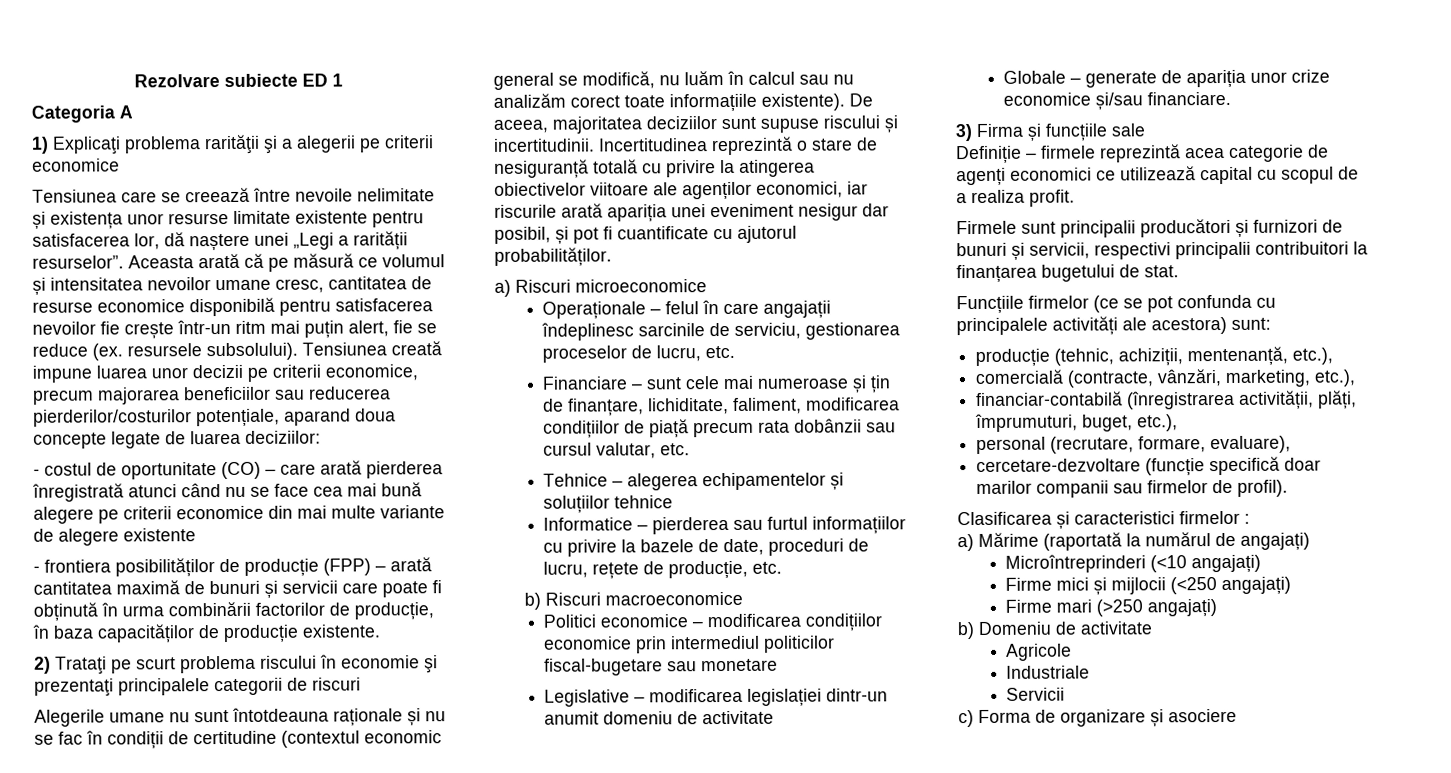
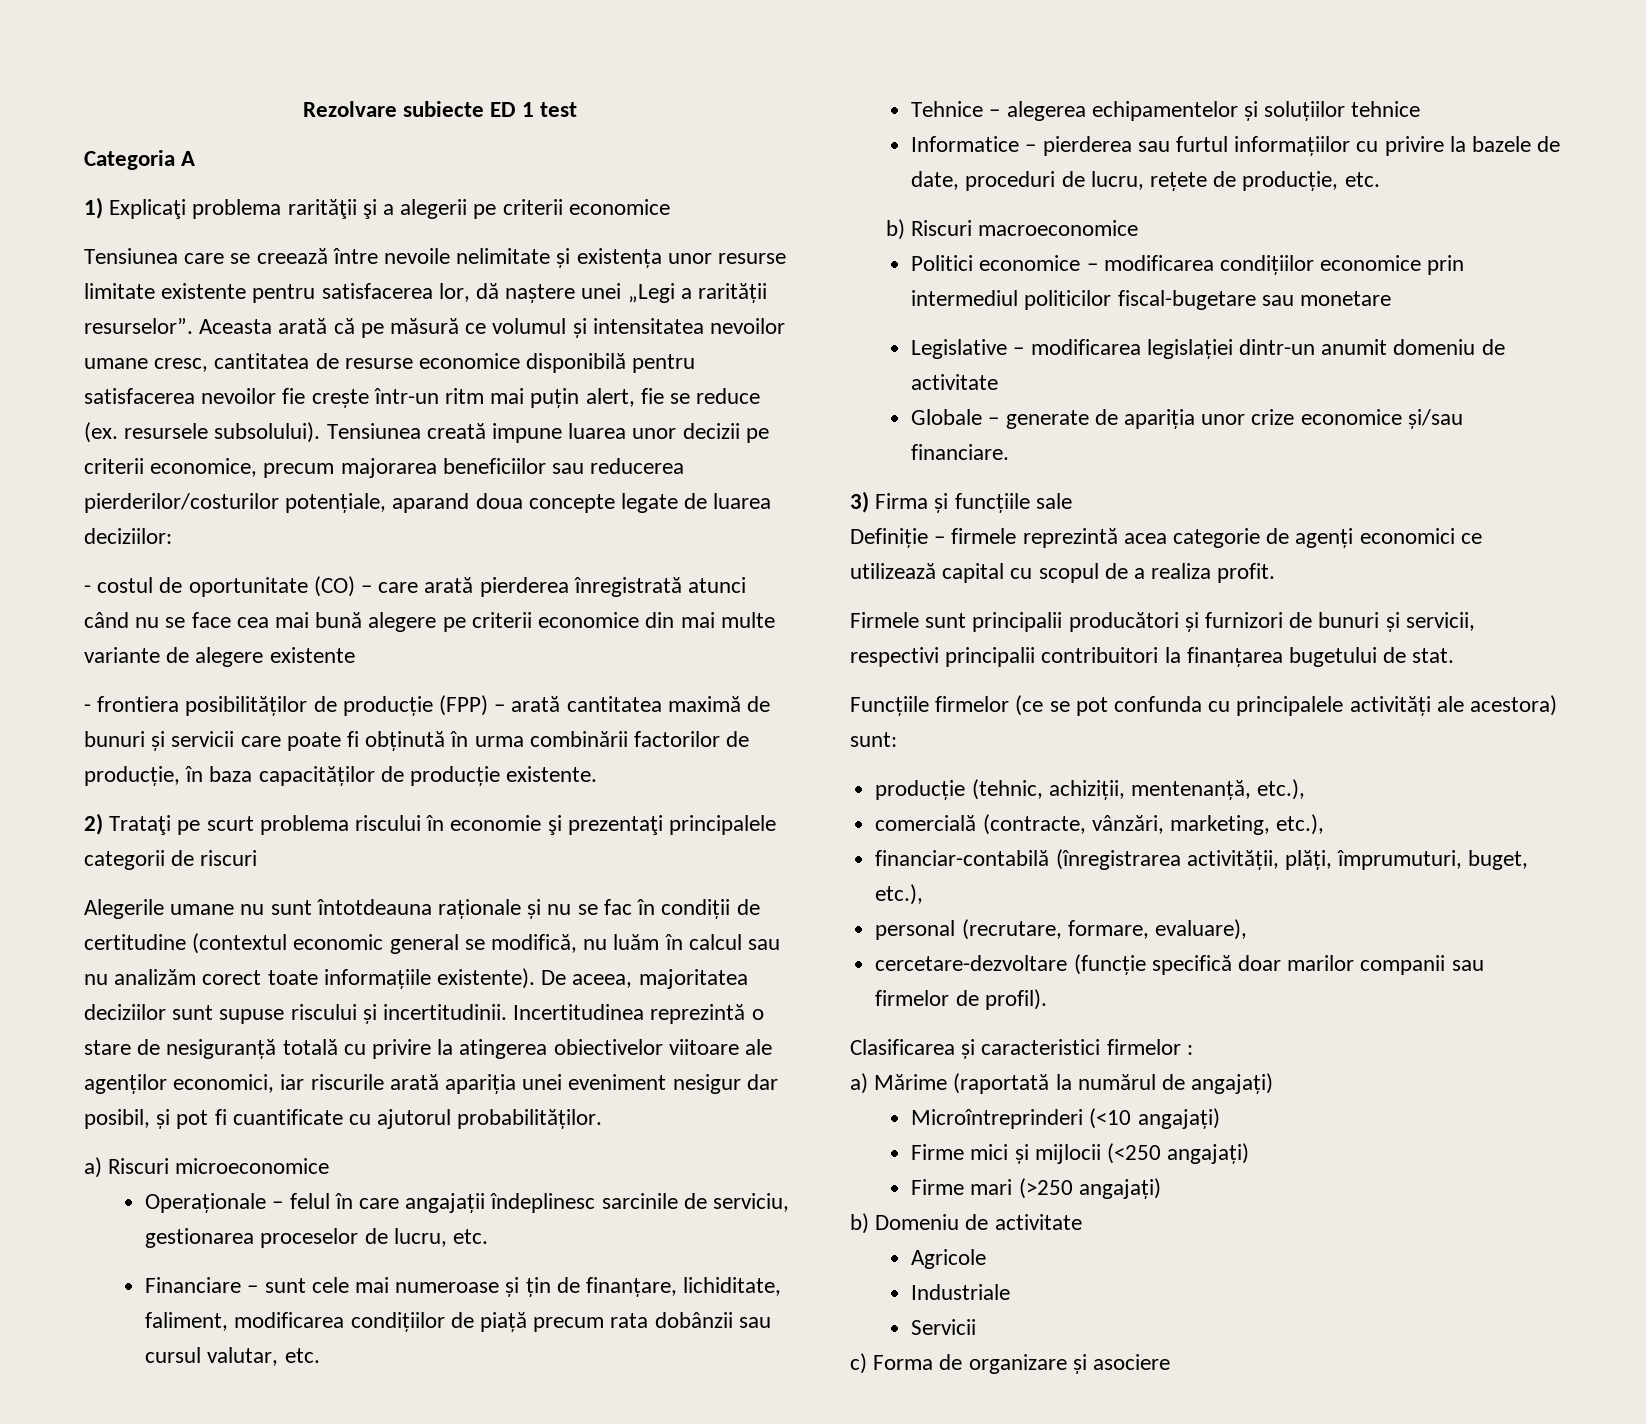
- Rezolvare subiecte ED 1
+ Rezolvare subiecte ED 1 test

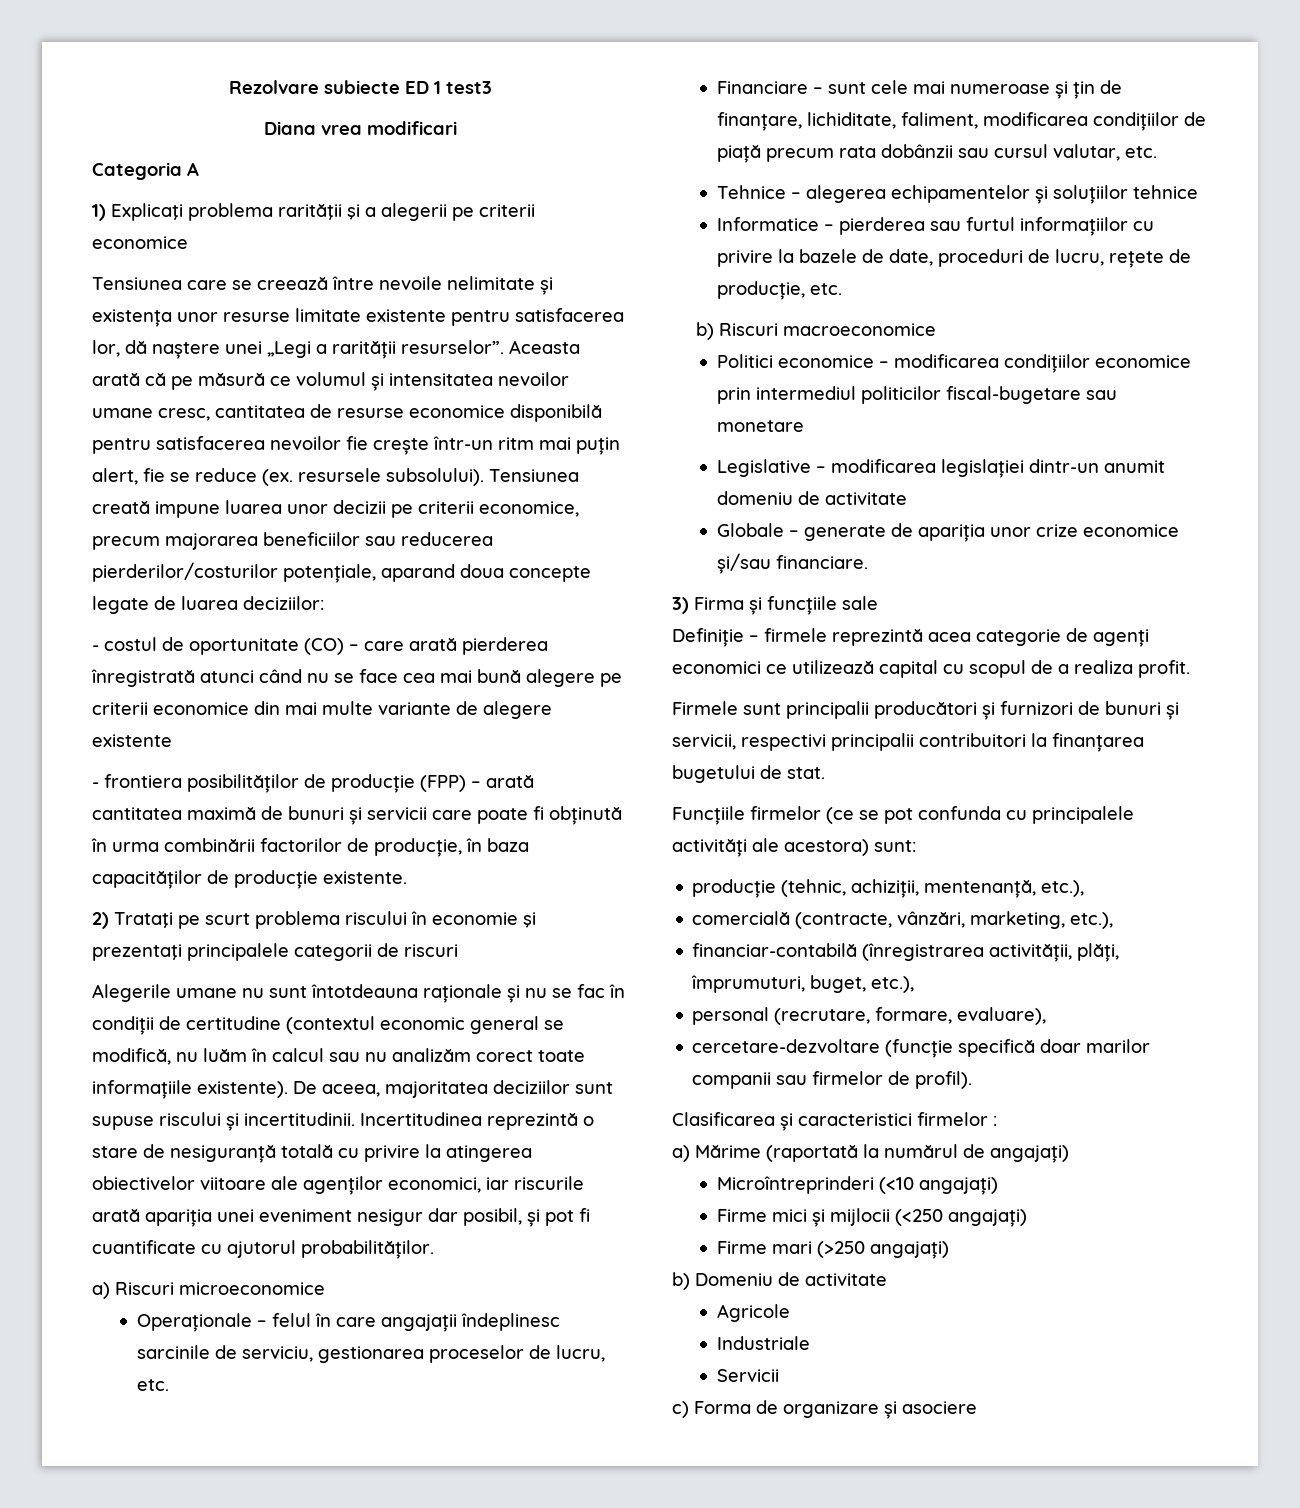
- Rezolvare subiecte ED 1 test
+ Rezolvare subiecte ED 1 test3
+ Diana vrea modificari

